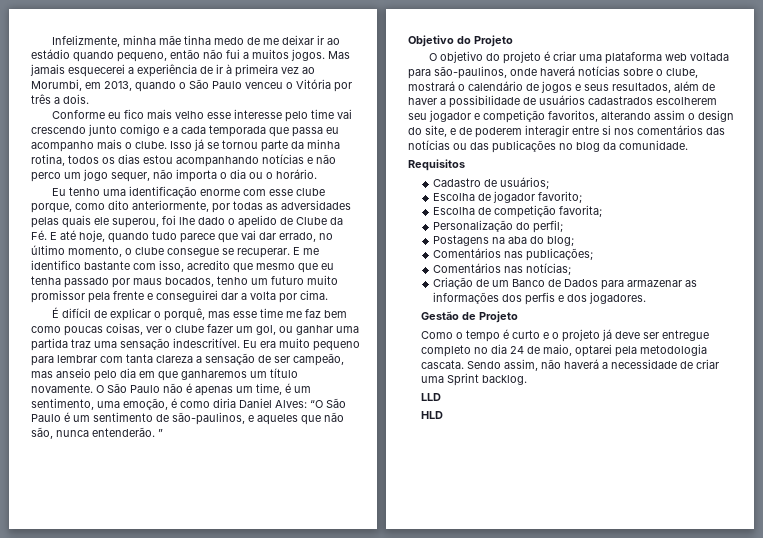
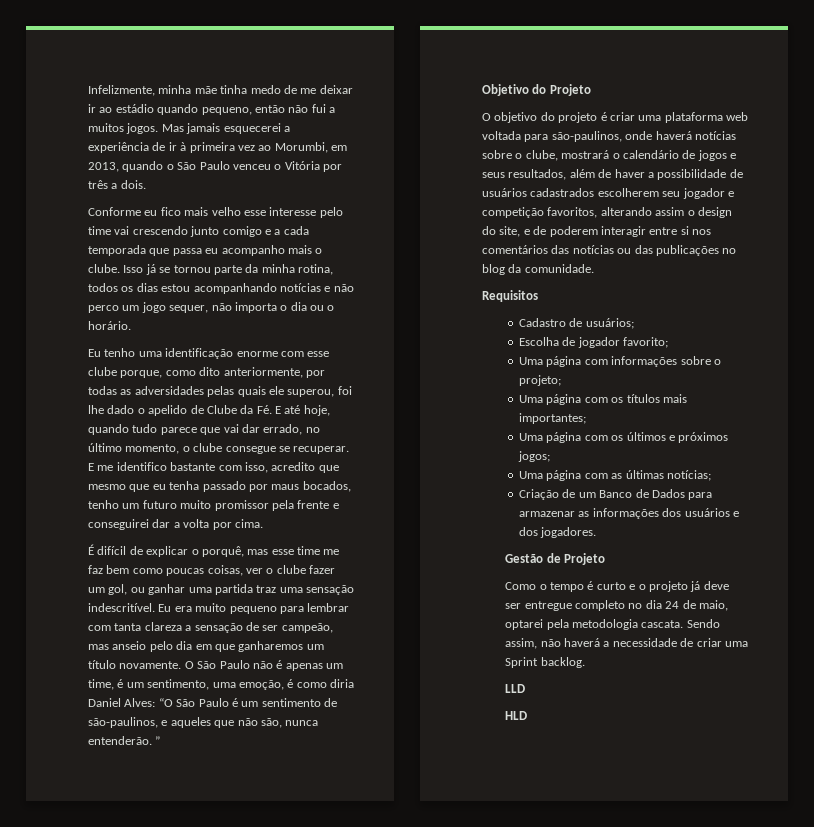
- Escolha de competição favorita;
- Personalização do perfil;
- Postagens na aba do blog;
- Comentários nas publicações;
- Comentários nas notícias;
+ Uma página com informações sobre o projeto;
+ Uma página com os títulos mais importantes;
+ Uma página com os últimos e próximos jogos;
+ Uma página com as últimas notícias;
- Criação de um Banco de Dados para armazenar as informações dos perfis e dos jogadores.
+ Criação de um Banco de Dados para armazenar as informações dos usuários e dos jogadores.

